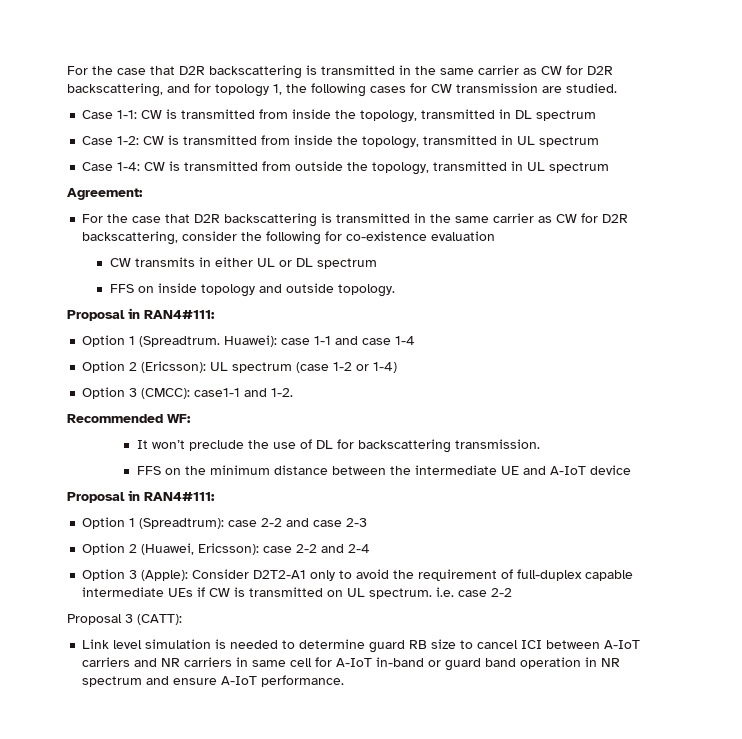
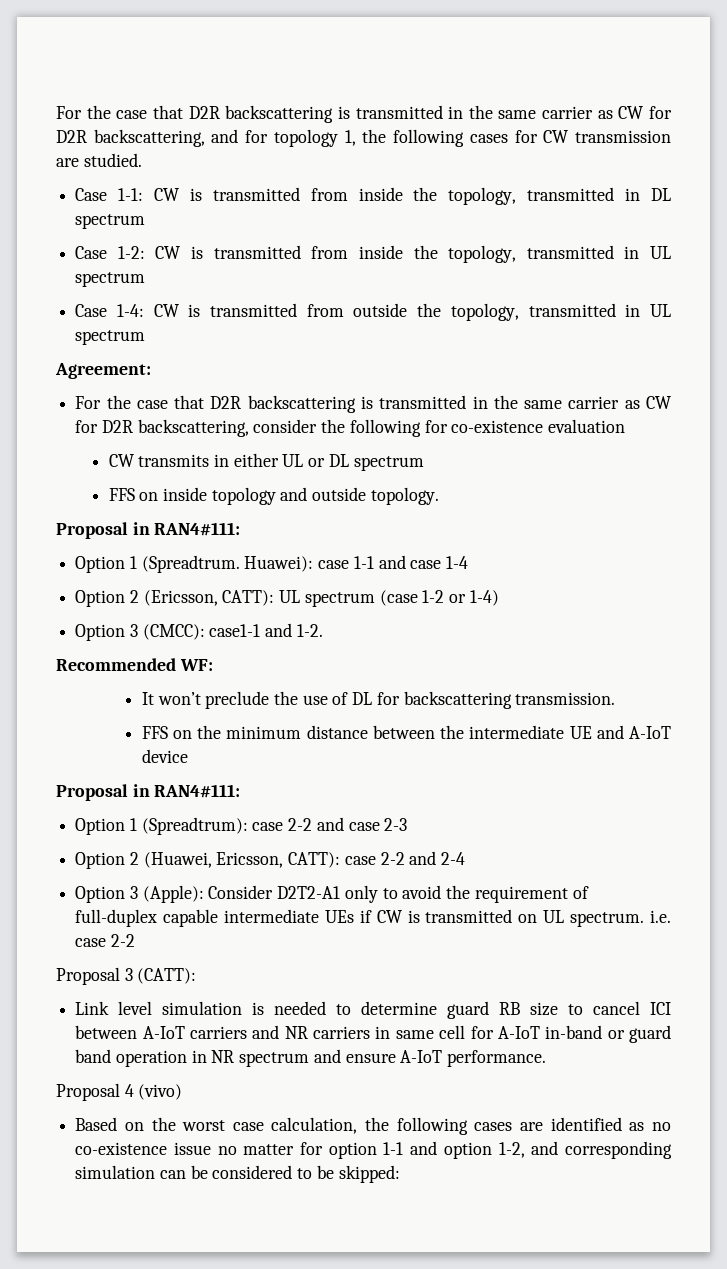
- Option 2 (Ericsson): UL spectrum (case 1-2 or 1-4)
+ Option 2 (Ericsson, CATT): UL spectrum (case 1-2 or 1-4)
- Option 2 (Huawei, Ericsson): case 2-2 and 2-4
+ Option 2 (Huawei, Ericsson, CATT): case 2-2 and 2-4
+ Proposal 4 (vivo)
+ Based on the worst case calculation, the following cases are identified as no co-existence issue no matter for option 1-1 and option 1-2, and corresponding simulation can be considered to be skipped:

